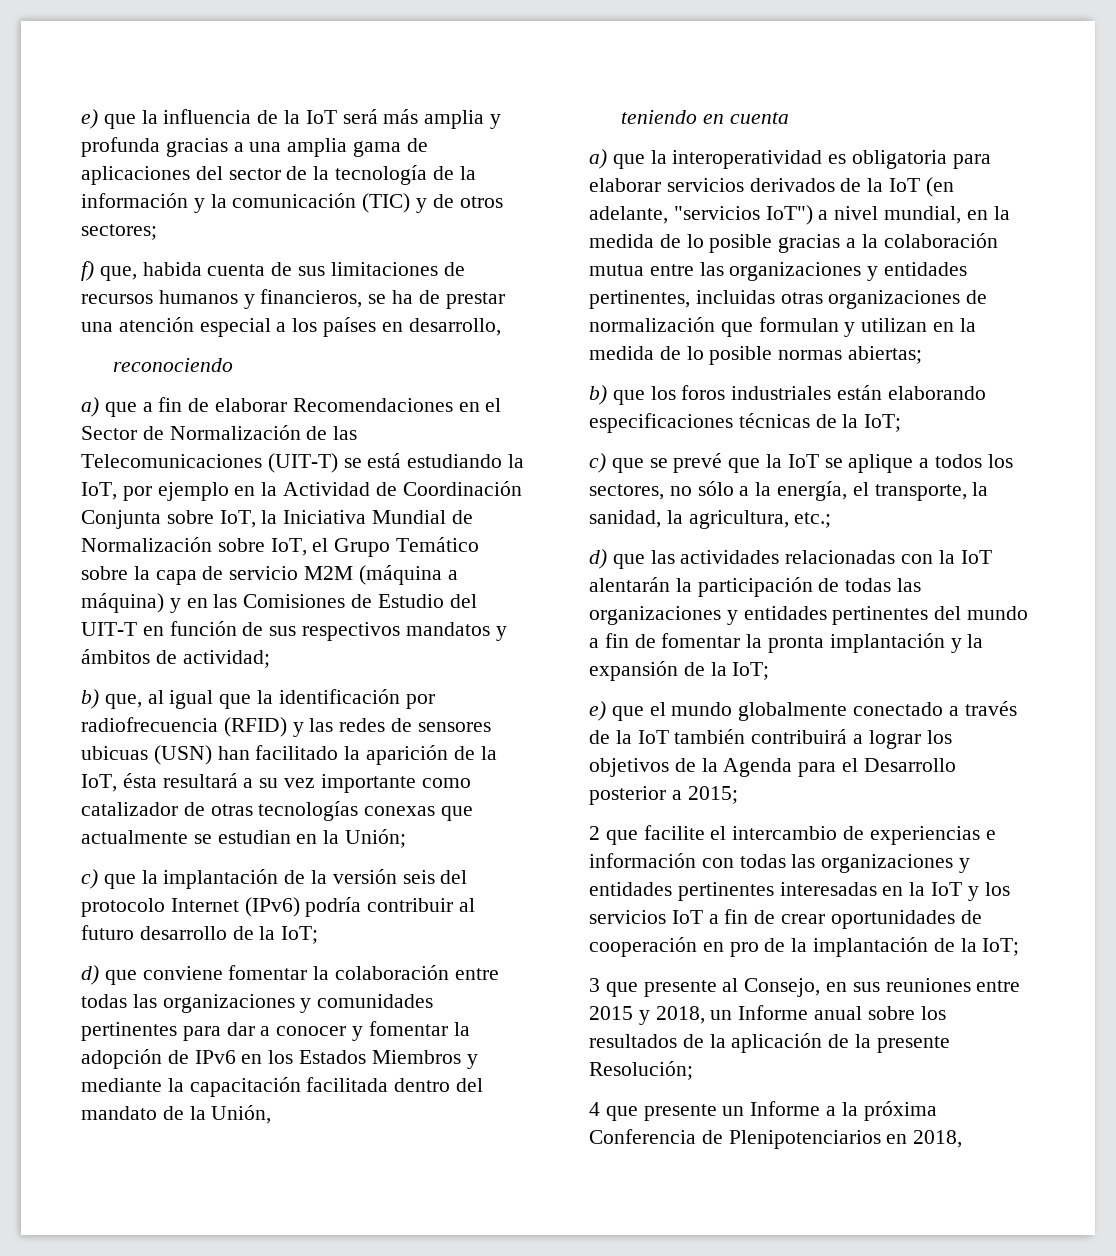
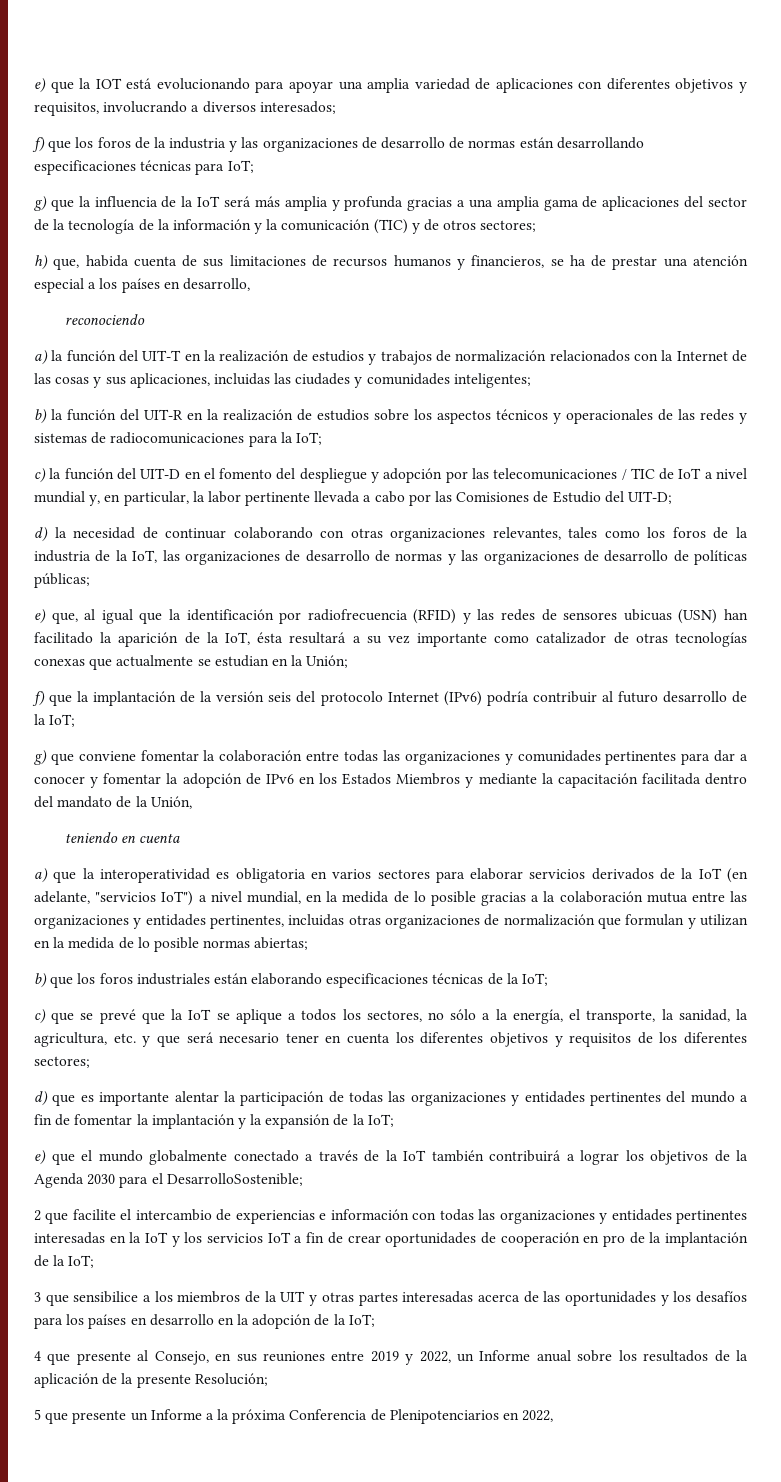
- e) que la influencia de la IoT será más amplia y profunda gracias a una amplia gama de aplicaciones del sector de la tecnología de la información y la comunicación (TIC) y de otros sectores;
+ e) que la IOT está evolucionando para apoyar una amplia variedad de aplicaciones con diferentes objetivos y requisitos, involucrando a diversos interesados;
+ f) que los foros de la industria y las organizaciones de desarrollo de normas están desarrollando especificaciones técnicas para IoT;
+ g) que la influencia de la IoT será más amplia y profunda gracias a una amplia gama de aplicaciones del sector de la tecnología de la información y la comunicación (TIC) y de otros sectores;
- f) que, habida cuenta de sus limitaciones de recursos humanos y financieros, se ha de prestar una atención especial a los países en desarrollo,
+ h) que, habida cuenta de sus limitaciones de recursos humanos y financieros, se ha de prestar una atención especial a los países en desarrollo,
- a) que a fin de elaborar Recomendaciones en el Sector de Normalización de las Telecomunicaciones (UIT-T) se está estudiando la IoT, por ejemplo en la Actividad de Coordinación Conjunta sobre IoT, la Iniciativa Mundial de Normalización sobre IoT, el Grupo Temático sobre la capa de servicio M2M (máquina a máquina) y en las Comisiones de Estudio del UIT-T en función de sus respectivos mandatos y ámbitos de actividad;
- b) que, al igual que la identificación por radiofrecuencia (RFID) y las redes de sensores ubicuas (USN) han facilitado la aparición de la IoT, ésta resultará a su vez importante como catalizador de otras tecnologías conexas que actualmente se estudian en la Unión;
+ a) la función del UIT-T en la realización de estudios y trabajos de normalización relacionados con la Internet de las cosas y sus aplicaciones, incluidas las ciudades y comunidades inteligentes;
+ b) la función del UIT-R en la realización de estudios sobre los aspectos técnicos y operacionales de las redes y sistemas de radiocomunicaciones para la IoT;
+ c) la función del UIT-D en el fomento del despliegue y adopción por las telecomunicaciones / TIC de IoT a nivel mundial y, en particular, la labor pertinente llevada a cabo por las Comisiones de Estudio del UIT-D;
+ d) la necesidad de continuar colaborando con otras organizaciones relevantes, tales como los foros de la industria de la IoT, las organizaciones de desarrollo de normas y las organizaciones de desarrollo de políticas públicas;
+ e) que, al igual que la identificación por radiofrecuencia (RFID) y las redes de sensores ubicuas (USN) han facilitado la aparición de la IoT, ésta resultará a su vez importante como catalizador de otras tecnologías conexas que actualmente se estudian en la Unión;
- c) que la implantación de la versión seis del protocolo Internet (IPv6) podría contribuir al futuro desarrollo de la IoT;
+ f) que la implantación de la versión seis del protocolo Internet (IPv6) podría contribuir al futuro desarrollo de la IoT;
- d) que conviene fomentar la colaboración entre todas las organizaciones y comunidades pertinentes para dar a conocer y fomentar la adopción de IPv6 en los Estados Miembros y mediante la capacitación facilitada dentro del mandato de la Unión,
+ g) que conviene fomentar la colaboración entre todas las organizaciones y comunidades pertinentes para dar a conocer y fomentar la adopción de IPv6 en los Estados Miembros y mediante la capacitación facilitada dentro del mandato de la Unión,
- a) que la interoperatividad es obligatoria para elaborar servicios derivados de la IoT (en adelante, "servicios IoT") a nivel mundial, en la medida de lo posible gracias a la colaboración mutua entre las organizaciones y entidades pertinentes, incluidas otras organizaciones de normalización que formulan y utilizan en la medida de lo posible normas abiertas;
+ a) que la interoperatividad es obligatoria en varios sectores para elaborar servicios derivados de la IoT (en adelante, "servicios IoT") a nivel mundial, en la medida de lo posible gracias a la colaboración mutua entre las organizaciones y entidades pertinentes, incluidas otras organizaciones de normalización que formulan y utilizan en la medida de lo posible normas abiertas;
- c) que se prevé que la IoT se aplique a todos los sectores, no sólo a la energía, el transporte, la sanidad, la agricultura, etc.;
- d) que las actividades relacionadas con la IoT alentarán la participación de todas las organizaciones y entidades pertinentes del mundo a fin de fomentar la pronta implantación y la expansión de la IoT;
+ c) que se prevé que la IoT se aplique a todos los sectores, no sólo a la energía, el transporte, la sanidad, la agricultura, etc. y que será necesario tener en cuenta los diferentes objetivos y requisitos de los diferentes sectores;
+ d) que es importante alentar la participación de todas las organizaciones y entidades pertinentes del mundo a fin de fomentar la implantación y la expansión de la IoT;
- e) que el mundo globalmente conectado a través de la IoT también contribuirá a lograr los objetivos de la Agenda para el Desarrollo posterior a 2015;
+ e) que el mundo globalmente conectado a través de la IoT también contribuirá a lograr los objetivos de la Agenda 2030 para el DesarrolloSostenible;
- 3 que presente al Consejo, en sus reuniones entre 2015 y 2018, un Informe anual sobre los resultados de la aplicación de la presente Resolución;
+ 3 que sensibilice a los miembros de la UIT y otras partes interesadas acerca de las oportunidades y los desafíos para los países en desarrollo en la adopción de la IoT;
+ 4 que presente al Consejo, en sus reuniones entre 2019 y 2022, un Informe anual sobre los resultados de la aplicación de la presente Resolución;
- 4 que presente un Informe a la próxima Conferencia de Plenipotenciarios en 2018,
+ 5 que presente un Informe a la próxima Conferencia de Plenipotenciarios en 2022,

